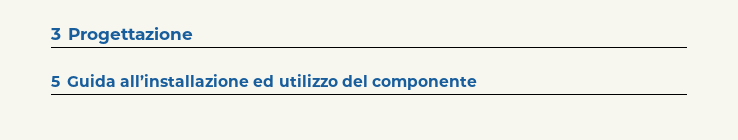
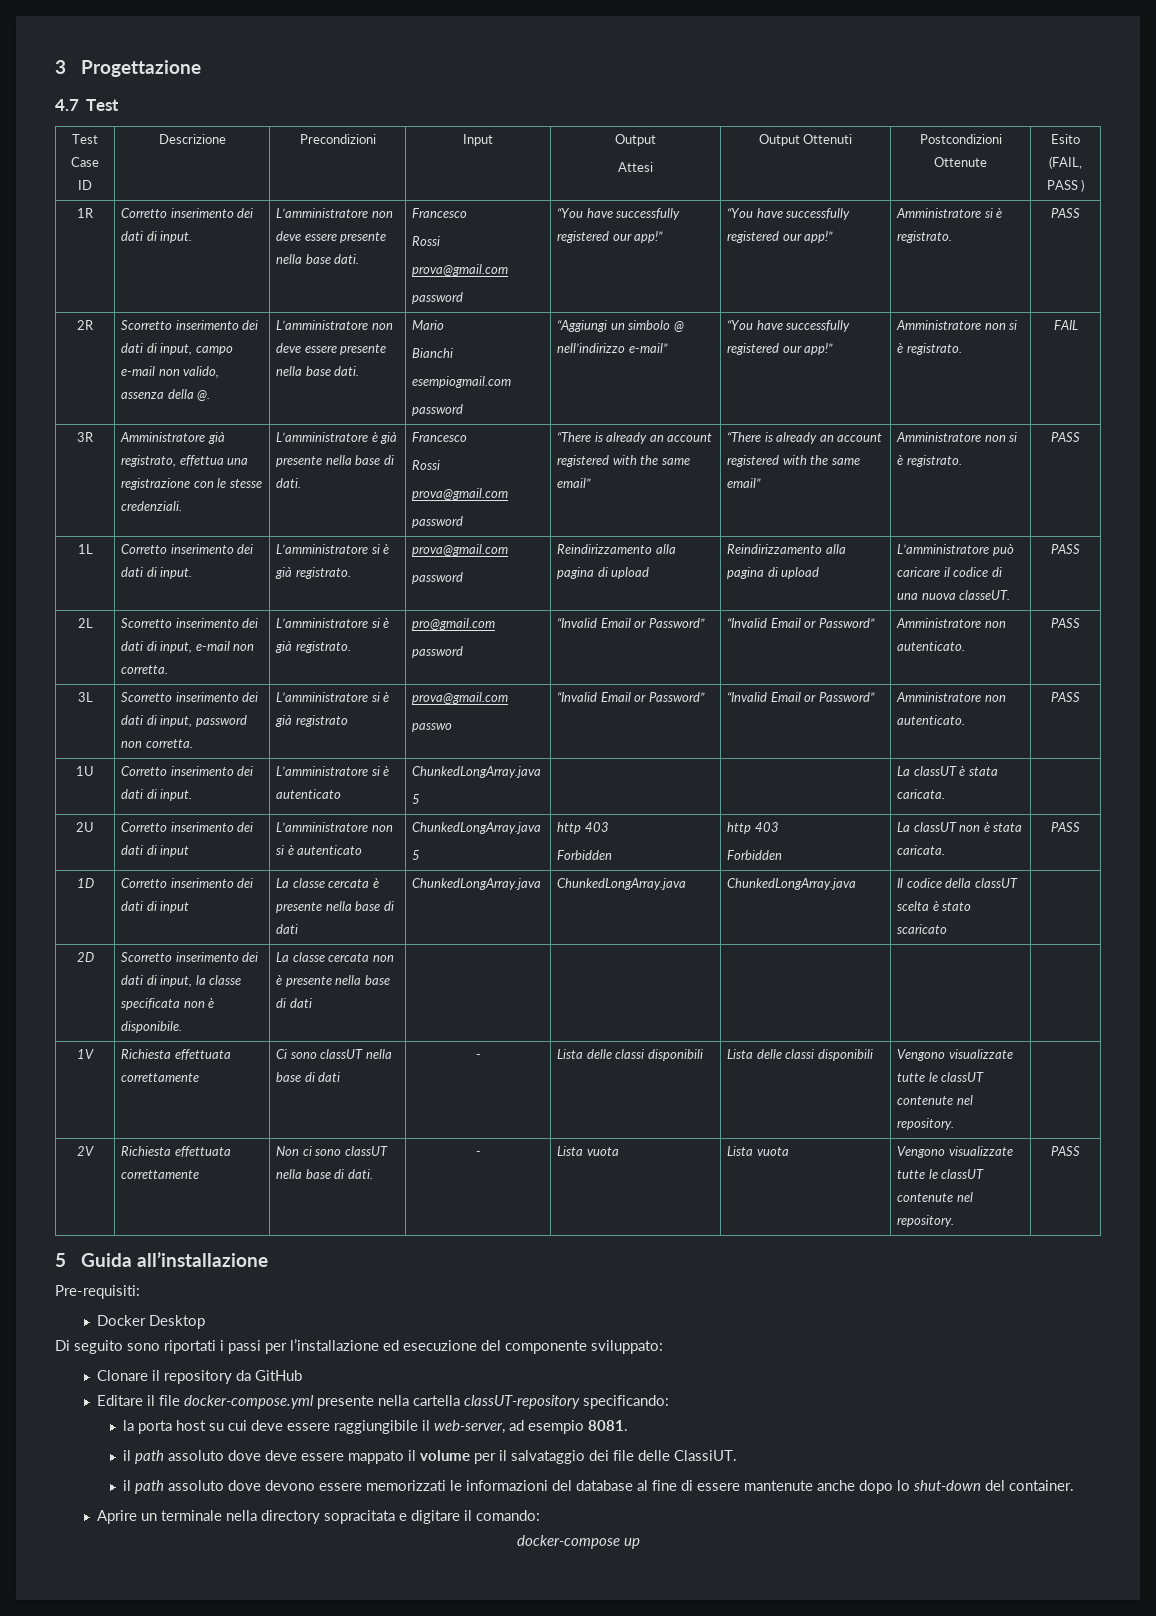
- 5 Guida all’installazione ed utilizzo del componente
+ 4.7 Test
+ Test Case ID | Descrizione | Precondizioni | Input | Output
+ Attesi | Output Ottenuti | Postcondizioni Ottenute | Esito (FAIL, PASS )
+ 1R | Corretto inserimento dei dati di input. | L’amministratore non deve essere presente nella base dati. | Francesco
+ Rossi
+ prova@gmail.com
+ password | “You have successfully registered our app!” | “You have successfully registered our app!” | Amministratore si è registrato. | PASS
+ 2R | Scorretto inserimento dei dati di input, campo e-mail non valido, assenza della @. | L’amministratore non deve essere presente nella base dati. | Mario
+ Bianchi
+ esempiogmail.com
+ password | “Aggiungi un simbolo @ nell’indirizzo e-mail” | “You have successfully registered our app!” | Amministratore non si è registrato. | FAIL
+ 3R | Amministratore già registrato, effettua una registrazione con le stesse credenziali. | L’amministratore è già presente nella base di dati. | Francesco
+ Rossi
+ prova@gmail.com
+ password | “There is already an account registered with the same email” | “There is already an account registered with the same email” | Amministratore non si è registrato. | PASS
+ 1L | Corretto inserimento dei dati di input. | L’amministratore si è già registrato. | prova@gmail.com
+ password | Reindirizzamento alla pagina di upload | Reindirizzamento alla pagina di upload | L’amministratore può caricare il codice di una nuova classeUT. | PASS
+ 2L | Scorretto inserimento dei dati di input, e-mail non corretta. | L’amministratore si è già registrato. | pro@gmail.com
+ password | “Invalid Email or Password” | “Invalid Email or Password” | Amministratore non autenticato. | PASS
+ 3L | Scorretto inserimento dei dati di input, password non corretta. | L’amministratore si è già registrato | prova@gmail.com
+ passwo | “Invalid Email or Password” | “Invalid Email or Password” | Amministratore non autenticato. | PASS
+ 1U | Corretto inserimento dei dati di input. | L’amministratore si è autenticato | ChunkedLongArray.java
+ 5 | | | La classUT è stata caricata. |
+ 2U | Corretto inserimento dei dati di input | L’amministratore non si è autenticato | ChunkedLongArray.java
+ 5 | http 403
+ Forbidden | http 403
+ Forbidden | La classUT non è stata caricata. | PASS
+ 1D | Corretto inserimento dei dati di input | La classe cercata è presente nella base di dati | ChunkedLongArray.java | ChunkedLongArray.java | ChunkedLongArray.java | Il codice della classUT scelta è stato scaricato |
+ 2D | Scorretto inserimento dei dati di input, la classe specificata non è disponibile. | La classe cercata non è presente nella base di dati | | | | |
+ 1V | Richiesta effettuata correttamente | Ci sono classUT nella base di dati | - | Lista delle classi disponibili | Lista delle classi disponibili | Vengono visualizzate tutte le classUT contenute nel repository. |
+ 2V | Richiesta effettuata correttamente | Non ci sono classUT nella base di dati. | - | Lista vuota | Lista vuota | Vengono visualizzate tutte le classUT contenute nel repository. | PASS
+ 5 Guida all’installazione
+ Pre-requisiti:
+ Docker Desktop
+ Di seguito sono riportati i passi per l’installazione ed esecuzione del componente sviluppato:
+ Clonare il repository da GitHub
+ Editare il file docker-compose.yml presente nella cartella classUT-repository specificando:
+ la porta host su cui deve essere raggiungibile il web-server, ad esempio 8081.
+ il path assoluto dove deve essere mappato il volume per il salvataggio dei file delle ClassiUT.
+ il path assoluto dove devono essere memorizzati le informazioni del database al fine di essere mantenute anche dopo lo shut-down del container.
+ Aprire un terminale nella directory sopracitata e digitare il comando:
+ docker-compose up

